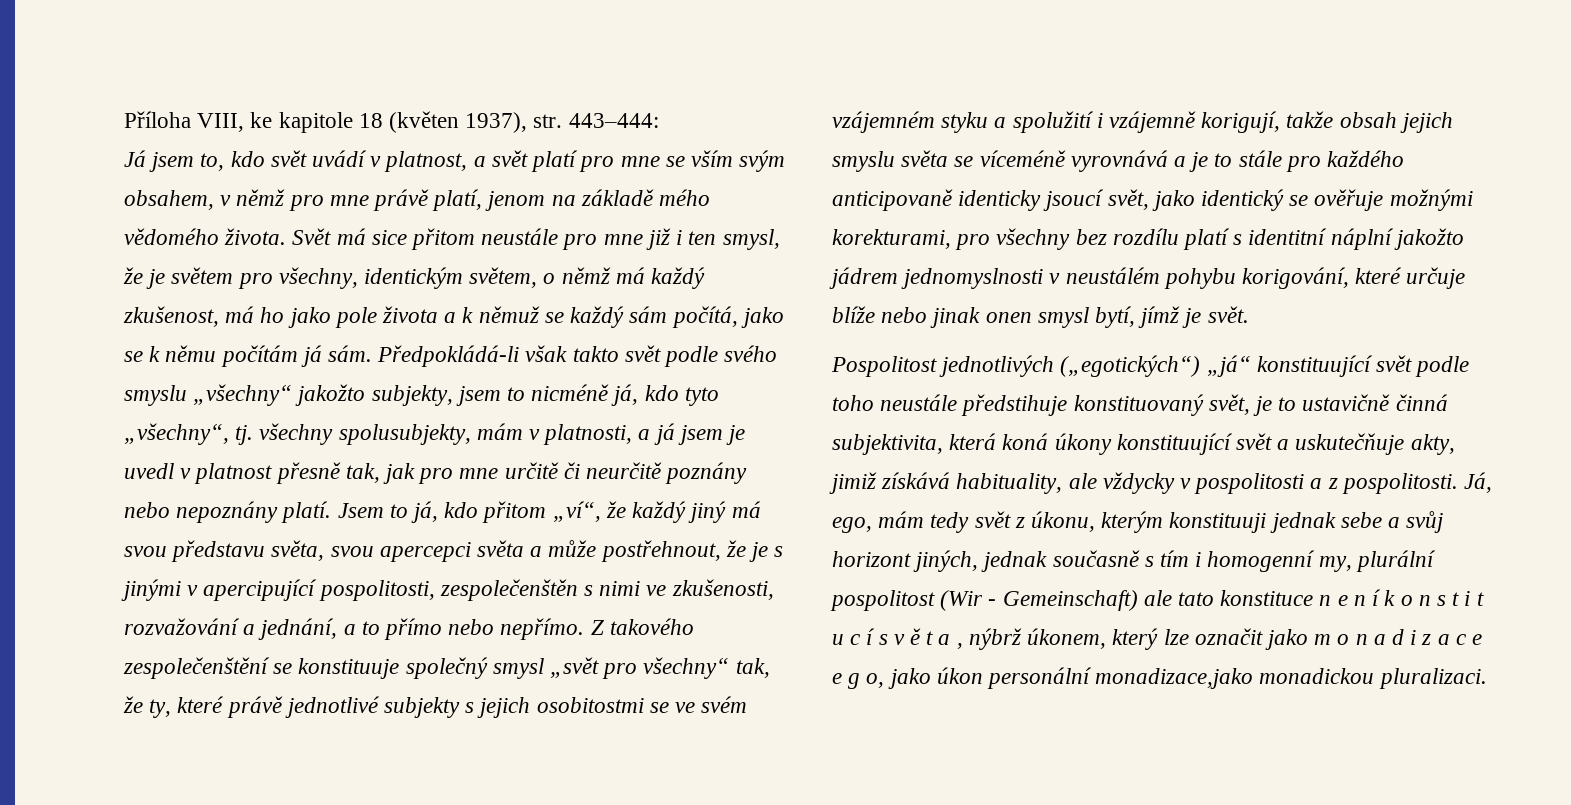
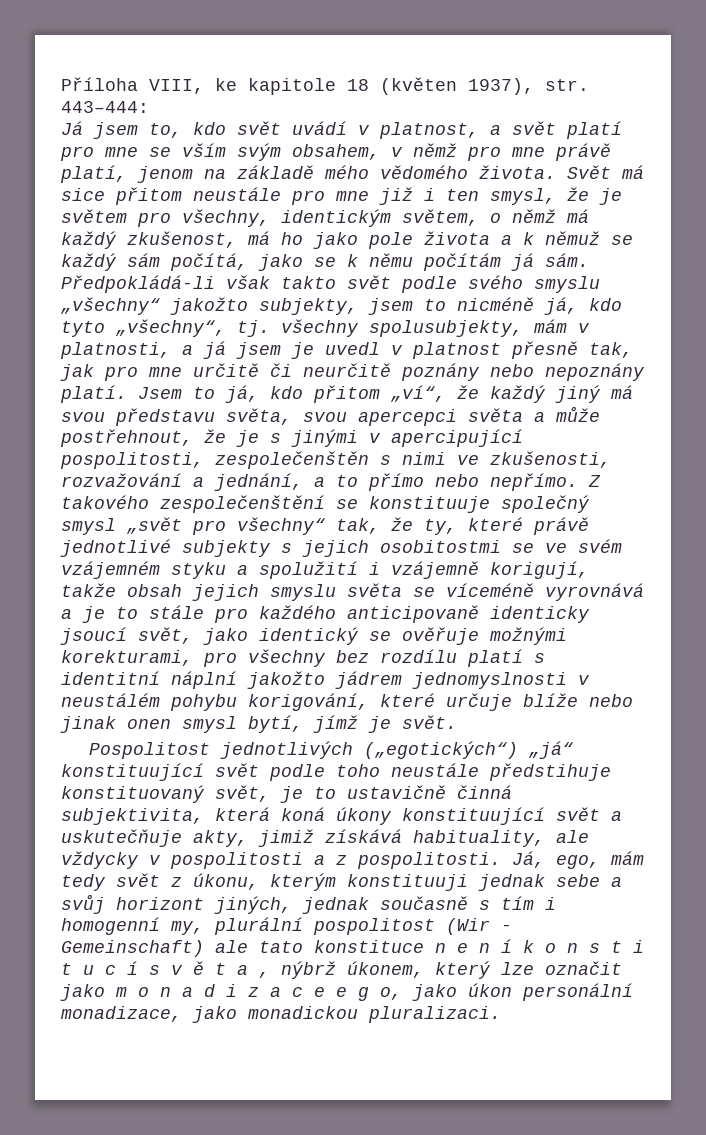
- Já, ego, mám tedy svět z úkonu, kterým konstituuji jednak sebe a svůj horizont jiných, jednak současně s tím i homogenní my, plurální pospolitost (Wir - Gemeinschaft) ale tato konstituce n e n í k o n s t i t u c í s v ě t a , nýbrž úkonem, který lze označit jako m o n a d i z a c e e g o, jako úkon personální monadizace,jako monadickou pluralizaci.
+ Já, ego, mám tedy svět z úkonu, kterým konstituuji jednak sebe a svůj horizont jiných, jednak současně s tím i homogenní my, plurální pospolitost (Wir - Gemeinschaft) ale tato konstituce n e n í k o n s t i t u c í s v ě t a , nýbrž úkonem, který lze označit jako m o n a d i z a c e e g o, jako úkon personální monadizace, jako monadickou pluralizaci.

